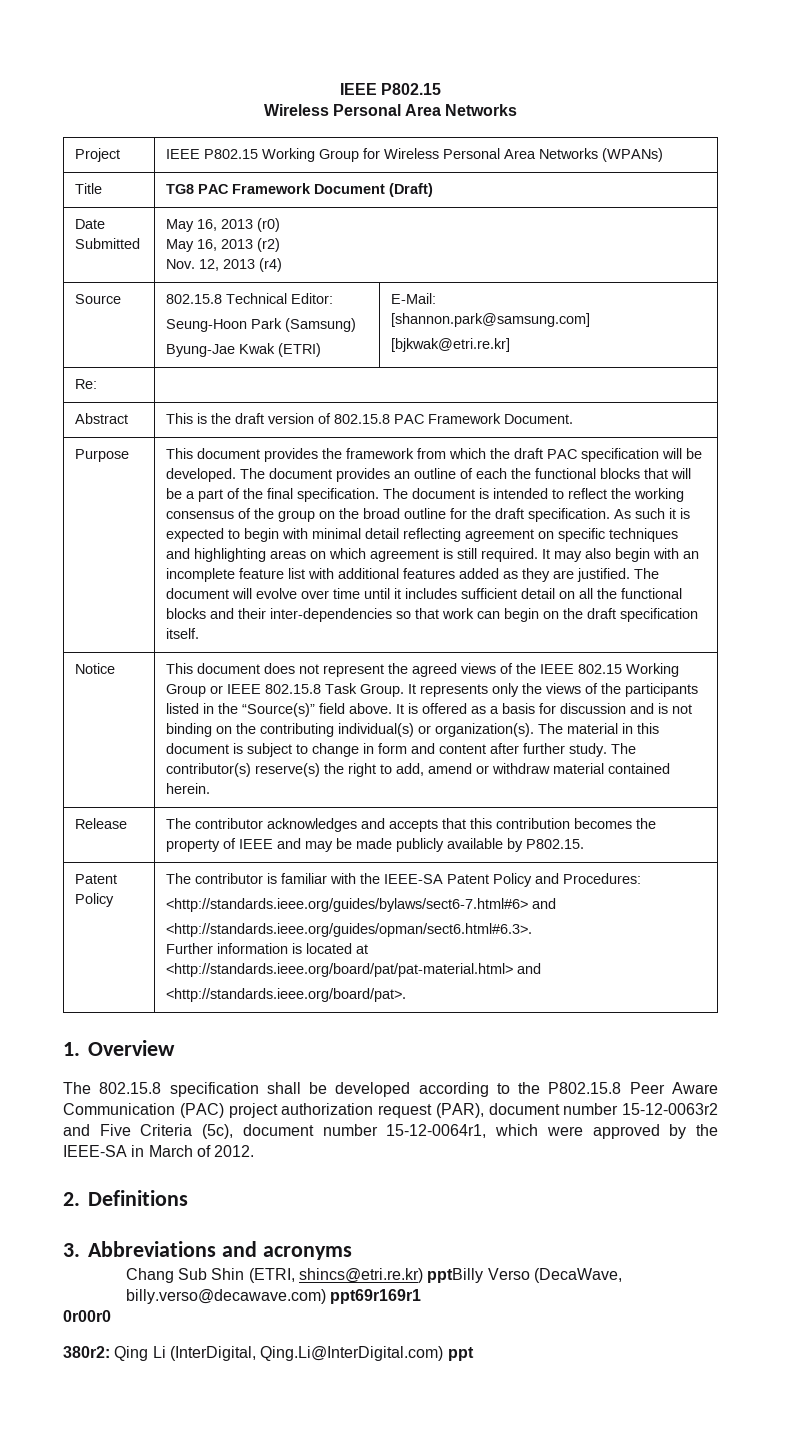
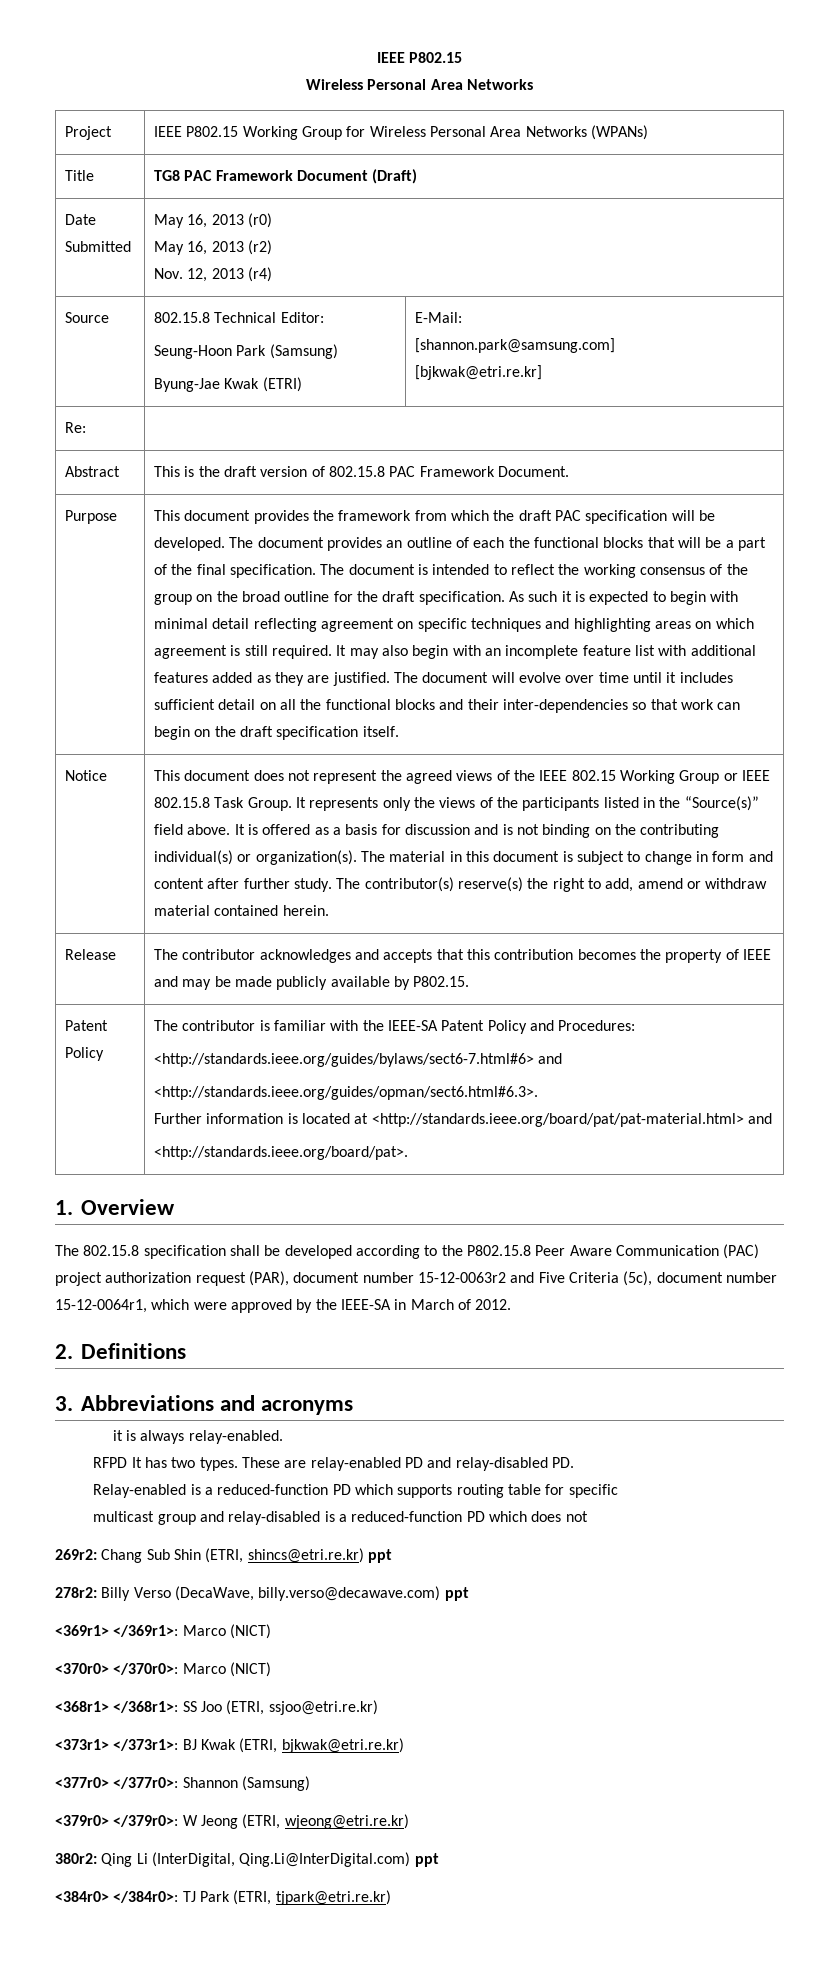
- Chang Sub Shin (ETRI, shincs@etri.re.kr) pptBilly Verso (DecaWave, billy.verso@decawave.com) ppt69r169r1
- 0r00r0
+ it is always relay-enabled.
+ RFPD It has two types. These are relay-enabled PD and relay-disabled PD.
+ Relay-enabled is a reduced-function PD which supports routing table for specific
+ multicast group and relay-disabled is a reduced-function PD which does not
+ 269r2: Chang Sub Shin (ETRI, shincs@etri.re.kr) ppt
+ 278r2: Billy Verso (DecaWave, billy.verso@decawave.com) ppt
+ <369r1> </369r1>: Marco (NICT)
+ <370r0> </370r0>: Marco (NICT)
+ <368r1> </368r1>: SS Joo (ETRI, ssjoo@etri.re.kr)
+ <373r1> </373r1>: BJ Kwak (ETRI, bjkwak@etri.re.kr)
+ <377r0> </377r0>: Shannon (Samsung)
+ <379r0> </379r0>: W Jeong (ETRI, wjeong@etri.re.kr)
+ <384r0> </384r0>: TJ Park (ETRI, tjpark@etri.re.kr)

